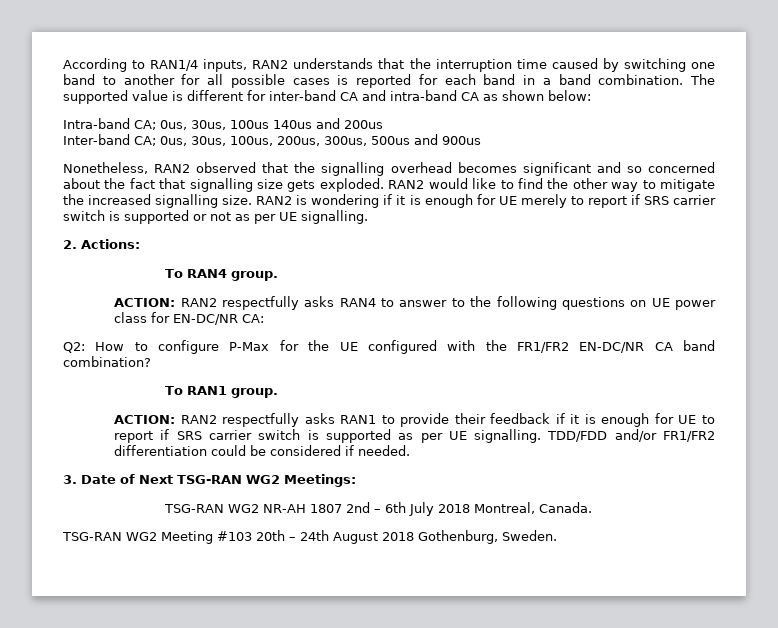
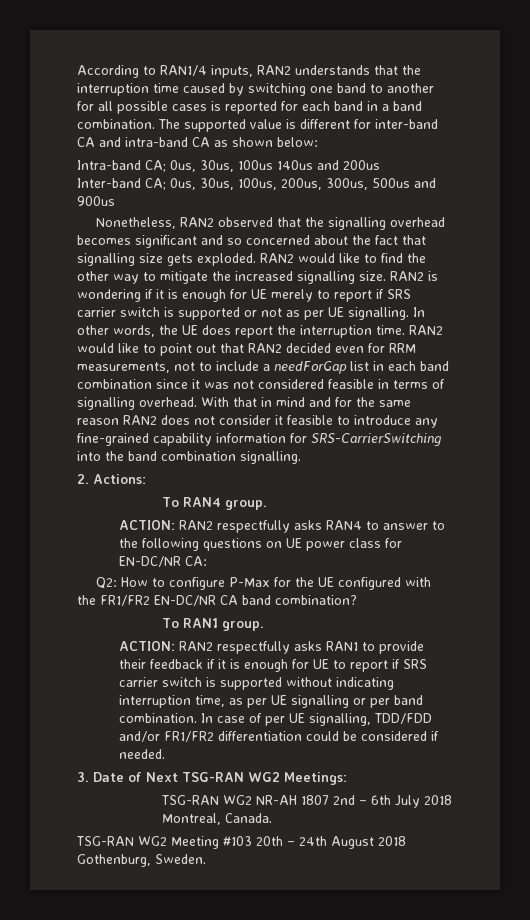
+ In other words, the UE does report the interruption time. RAN2 would like to point out that RAN2 decided even for RRM measurements, not to include a needForGap list in each band combination since it was not considered feasible in terms of signalling overhead. With that in mind and for the same reason RAN2 does not consider it feasible to introduce any fine-grained capability information for SRS-CarrierSwitching into the band combination signalling.
- ACTION: RAN2 respectfully asks RAN1 to provide their feedback if it is enough for UE to report if SRS carrier switch is supported as per UE signalling. TDD/FDD and/or FR1/FR2 differentiation could be considered if needed.
+ ACTION: RAN2 respectfully asks RAN1 to provide their feedback if it is enough for UE to report if SRS carrier switch is supported without indicating interruption time, as per UE signalling or per band combination. In case of per UE signalling, TDD/FDD and/or FR1/FR2 differentiation could be considered if needed.

